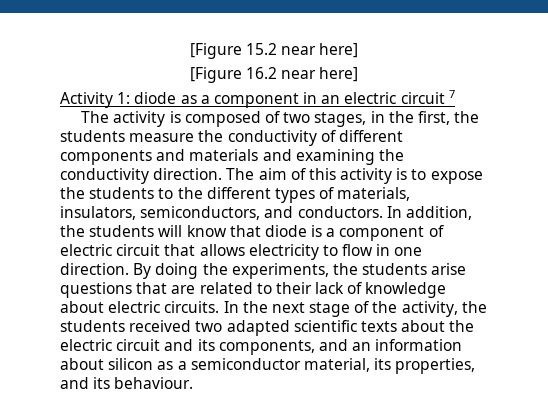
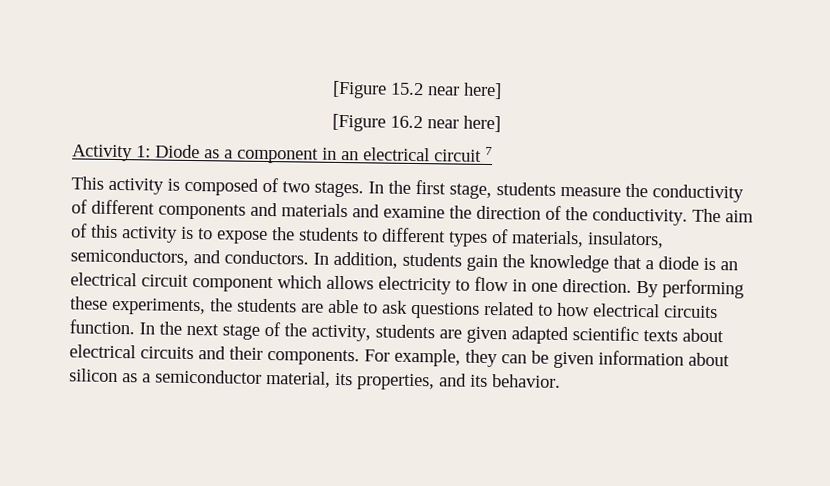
- Activity 1: diode as a component in an electric circuit 7
+ Activity 1: Diode as a component in an electrical circuit 7
- The activity is composed of two stages, in the first, the students measure the conductivity of different components and materials and examining the conductivity direction.
+ This activity is composed of two stages. In the first stage, students measure the conductivity of different components and materials and examine the direction of the conductivity.
- The aim of this activity is to expose the students to the different types of materials, insulators, semiconductors, and conductors.
+ The aim of this activity is to expose the students to different types of materials, insulators, semiconductors, and conductors.
- In addition, the students will know that diode is a component of electric circuit that allows electricity to flow in one direction.
+ In addition, students gain the knowledge that a diode is an electrical circuit component which allows electricity to flow in one direction.
- By doing the experiments, the students arise questions that are related to their lack of knowledge about electric circuits.
+ By performing these experiments, the students are able to ask questions related to how electrical circuits function.
- In the next stage of the activity, the students received two adapted scientific texts about the electric circuit and its components, and an information about silicon as a semiconductor material, its properties, and its behaviour.
+ In the next stage of the activity, students are given adapted scientific texts about electrical circuits and their components. For example, they can be given information about silicon as a semiconductor material, its properties, and its behavior.

